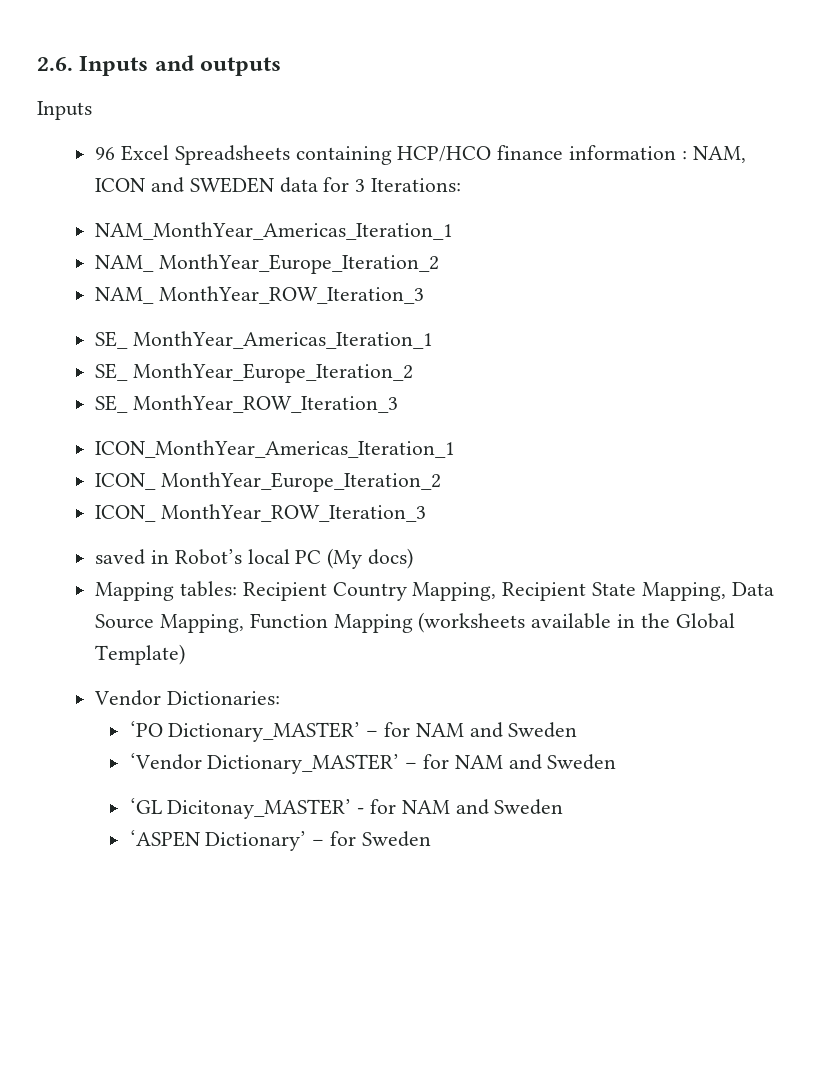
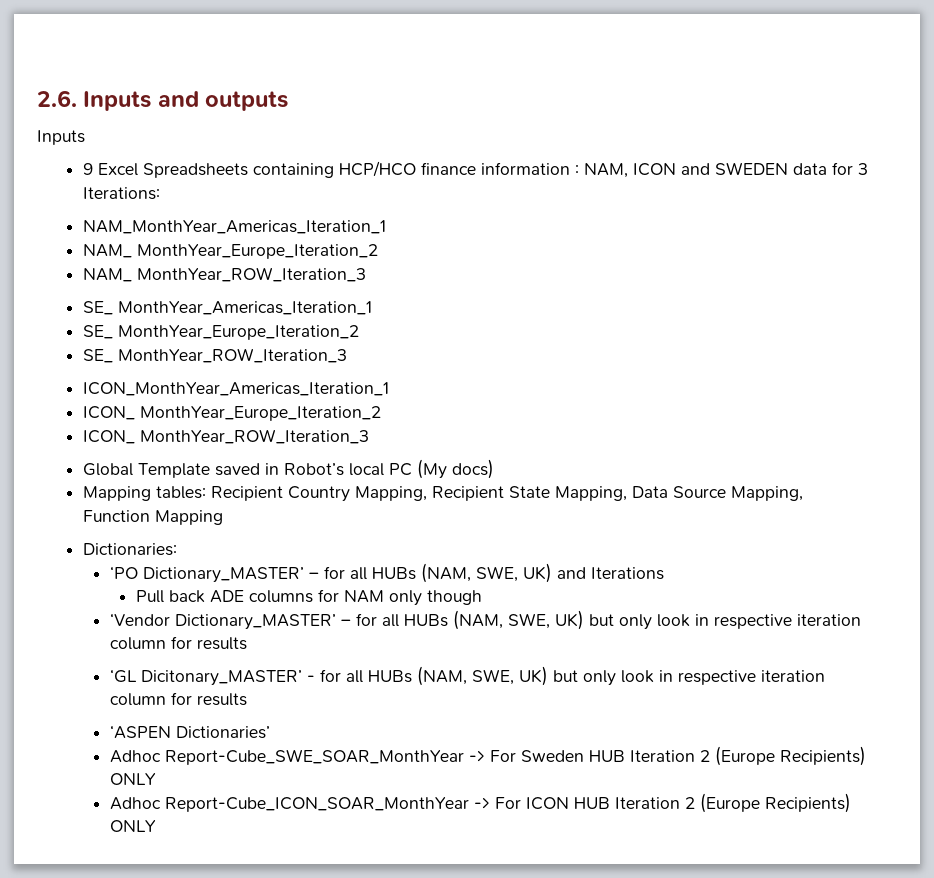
- 96 Excel Spreadsheets containing HCP/HCO finance information : NAM, ICON and SWEDEN data for 3 Iterations:
+ 9 Excel Spreadsheets containing HCP/HCO finance information : NAM, ICON and SWEDEN data for 3 Iterations:
- saved in Robot’s local PC (My docs)
+ Global Template saved in Robot’s local PC (My docs)
- Mapping tables: Recipient Country Mapping, Recipient State Mapping, Data Source Mapping, Function Mapping (worksheets available in the Global Template)
- Vendor Dictionaries:
+ Mapping tables: Recipient Country Mapping, Recipient State Mapping, Data Source Mapping, Function Mapping
+ Dictionaries:
- ‘PO Dictionary_MASTER’ – for NAM and Sweden
- ‘Vendor Dictionary_MASTER’ – for NAM and Sweden
+ ‘PO Dictionary_MASTER’ – for all HUBs (NAM, SWE, UK) and Iterations
+ Pull back ADE columns for NAM only though
+ ‘Vendor Dictionary_MASTER’ – for all HUBs (NAM, SWE, UK) but only look in respective iteration column for results
- ‘GL Dicitonay_MASTER’ - for NAM and Sweden
- ‘ASPEN Dictionary’ – for Sweden
+ ‘GL Dicitonary_MASTER’ - for all HUBs (NAM, SWE, UK) but only look in respective iteration column for results
+ ‘ASPEN Dictionaries’
+ Adhoc Report-Cube_SWE_SOAR_MonthYear -> For Sweden HUB Iteration 2 (Europe Recipients) ONLY
+ Adhoc Report-Cube_ICON_SOAR_MonthYear -> For ICON HUB Iteration 2 (Europe Recipients) ONLY

